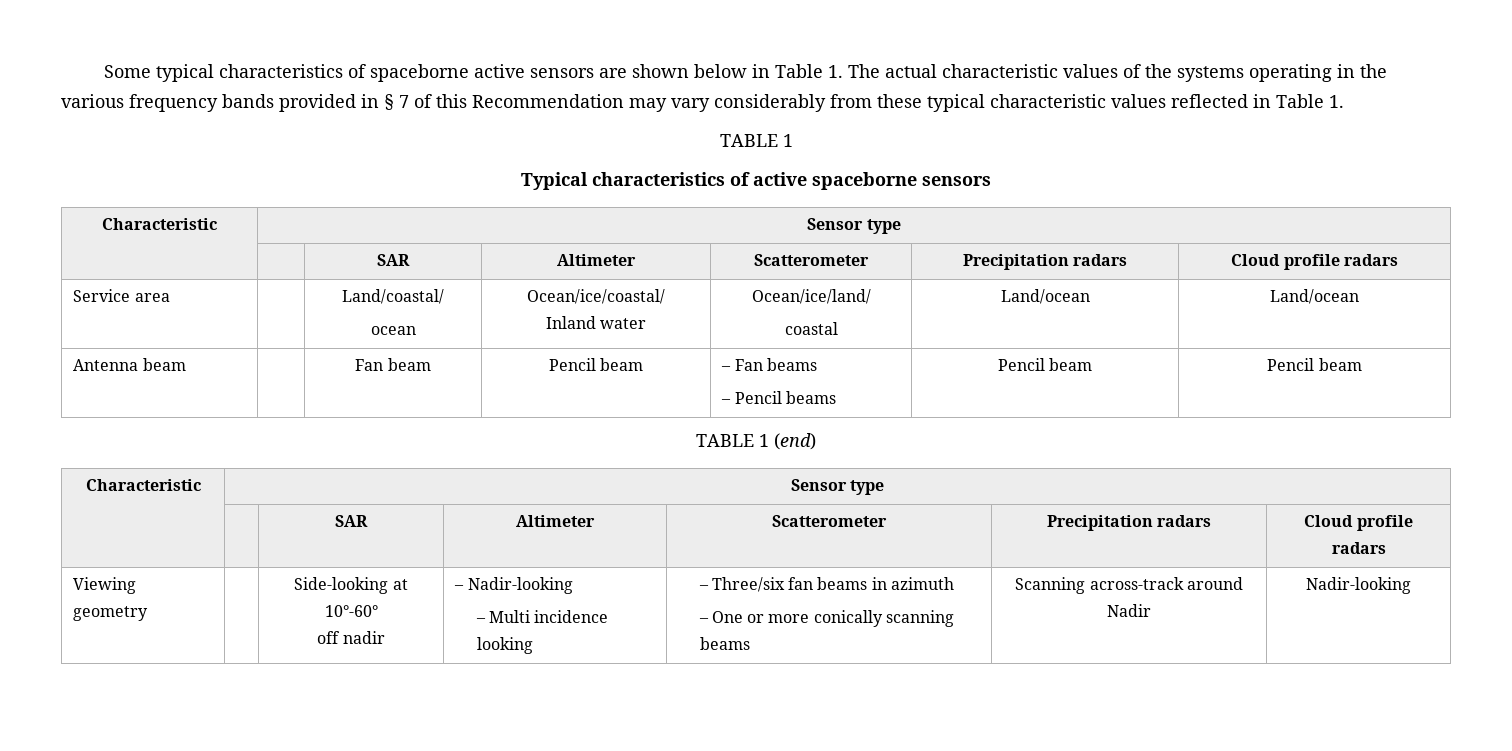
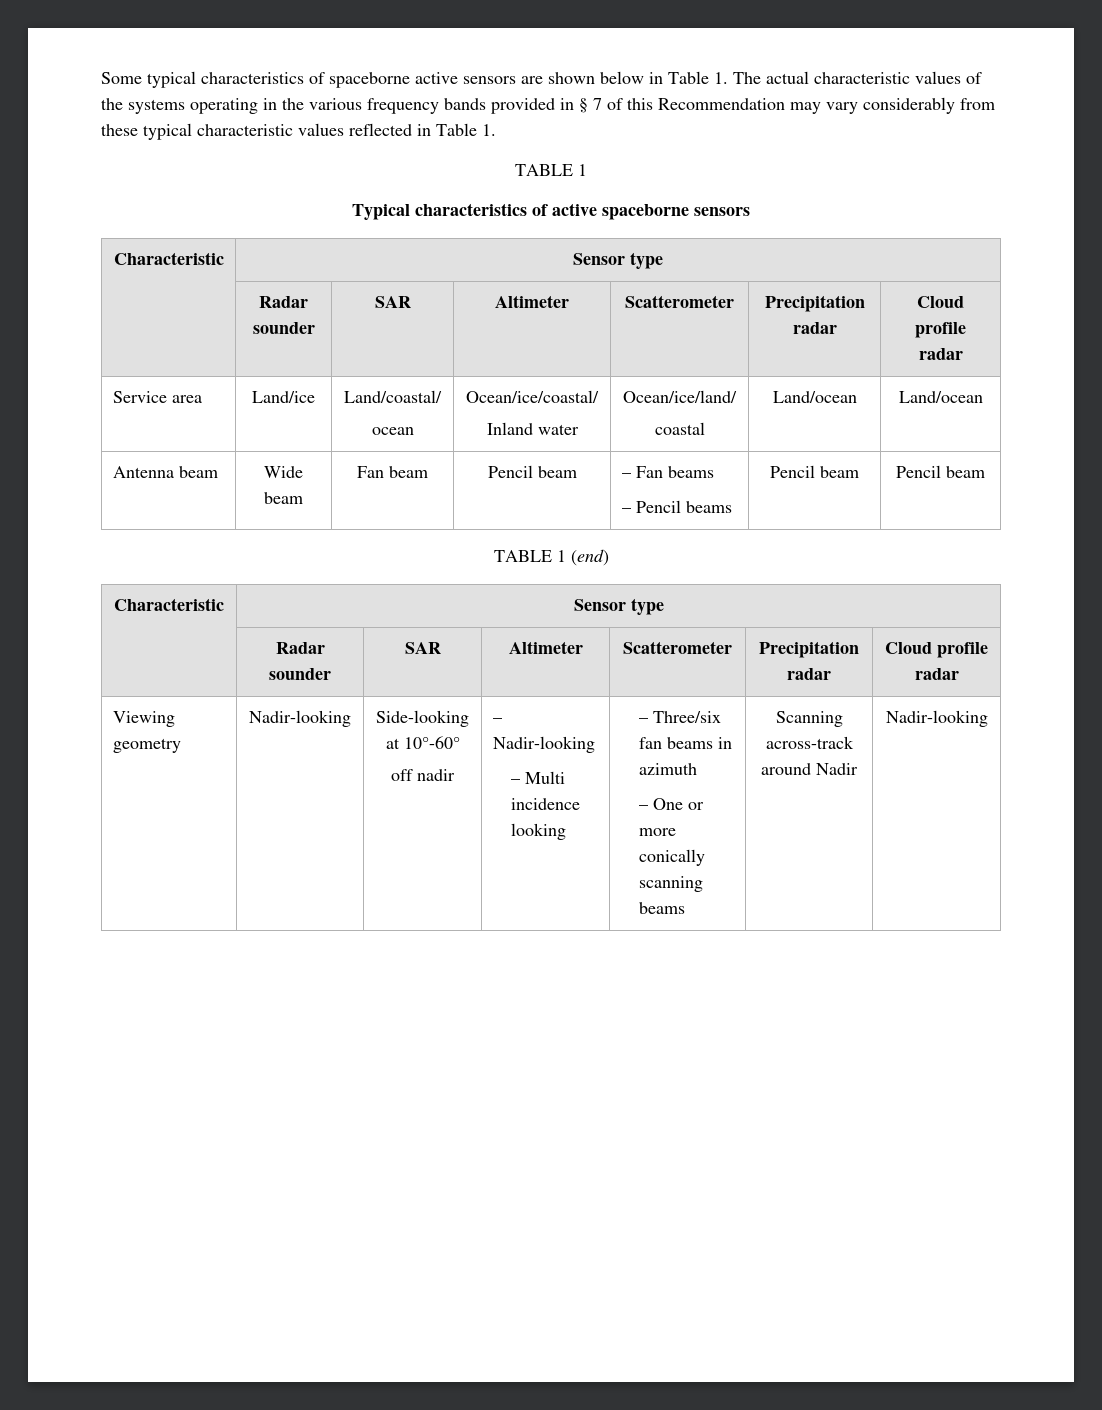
  Typical characteristics of active spaceborne sensors
  Characteristic | Sensor type
- | | SAR | Altimeter | Scatterometer | Precipitation radars | Cloud profile radars
+ | Radar sounder | SAR | Altimeter | Scatterometer | Precipitation radar | Cloud profile radar
- Service area | | Land/coastal/
+ Service area | Land/ice | Land/coastal/
- Antenna beam | | Fan beam | Pencil beam | – Fan beams
+ Antenna beam | Wide beam | Fan beam | Pencil beam | – Fan beams
  TABLE 1 (end)
  Characteristic | Sensor type
- | | SAR | Altimeter | Scatterometer | Precipitation radars | Cloud profile radars
+ | Radar sounder | SAR | Altimeter | Scatterometer | Precipitation radar | Cloud profile radar
- Viewing geometry | | Side-looking at 10°-60°
+ Viewing geometry | Nadir-looking | Side-looking at 10°-60°

